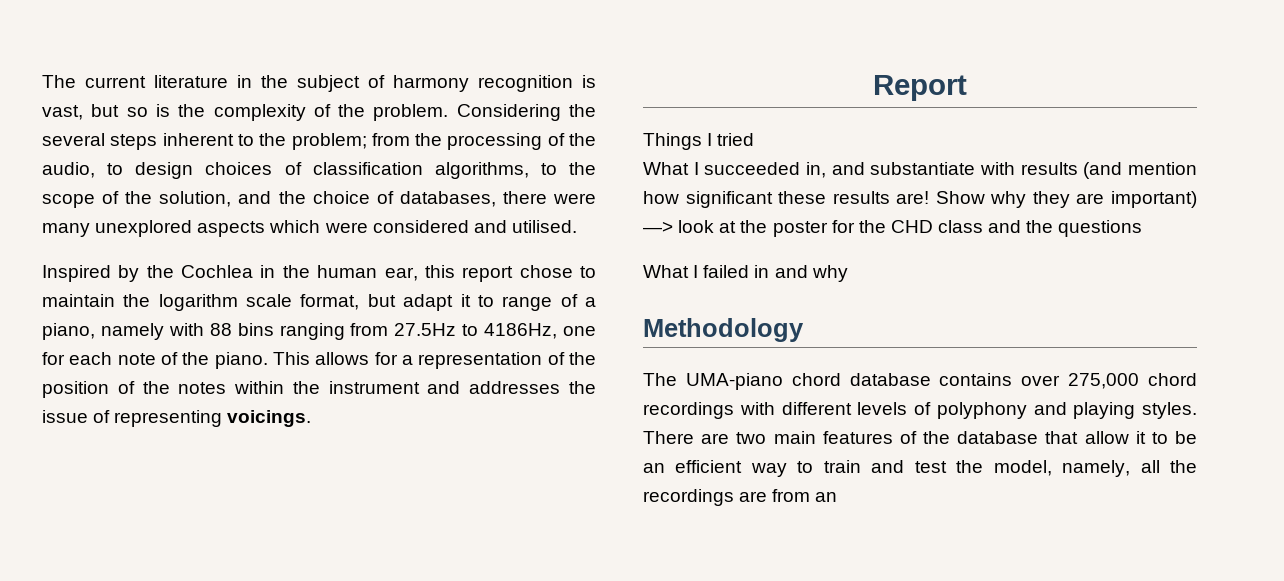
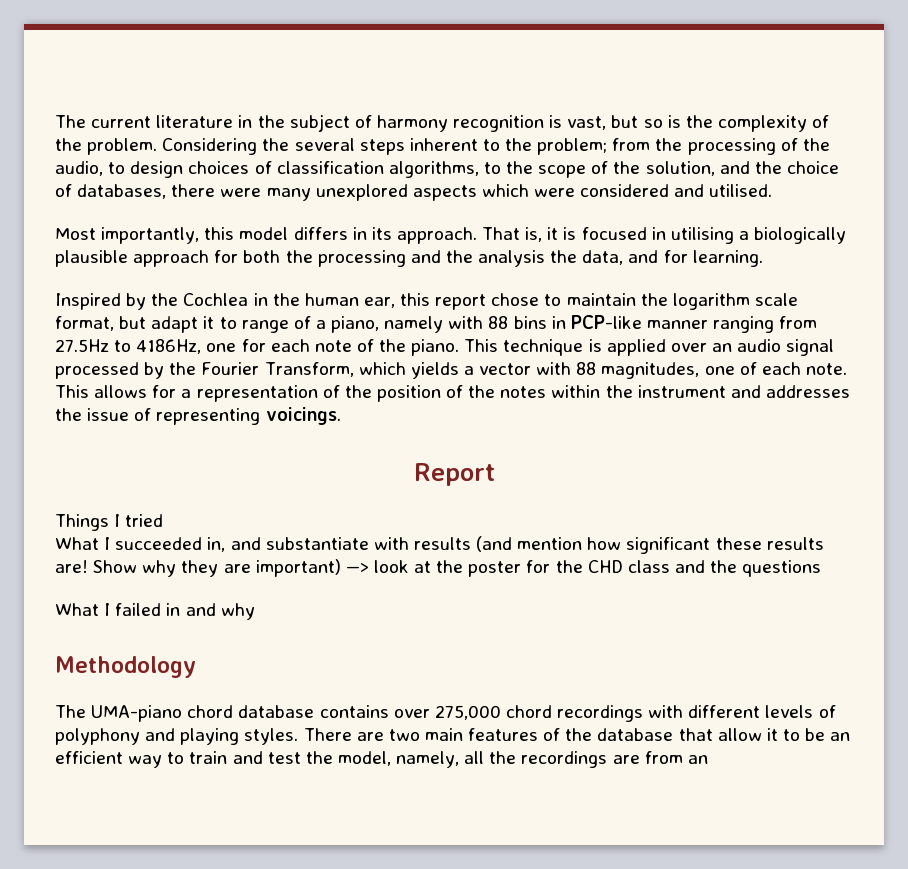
+ Most importantly, this model differs in its approach. That is, it is focused in utilising a biologically plausible approach for both the processing and the analysis the data, and for learning.
- Inspired by the Cochlea in the human ear, this report chose to maintain the logarithm scale format, but adapt it to range of a piano, namely with 88 bins ranging from 27.5Hz to 4186Hz, one for each note of the piano.
+ Inspired by the Cochlea in the human ear, this report chose to maintain the logarithm scale format, but adapt it to range of a piano, namely with 88 bins in PCP-like manner ranging from 27.5Hz to 4186Hz, one for each note of the piano.
- This allows for a representation of the position of the notes within the instrument and addresses the issue of representing voicings.
+ This technique is applied over an audio signal processed by the Fourier Transform, which yields a vector with 88 magnitudes, one of each note. This allows for a representation of the position of the notes within the instrument and addresses the issue of representing voicings.

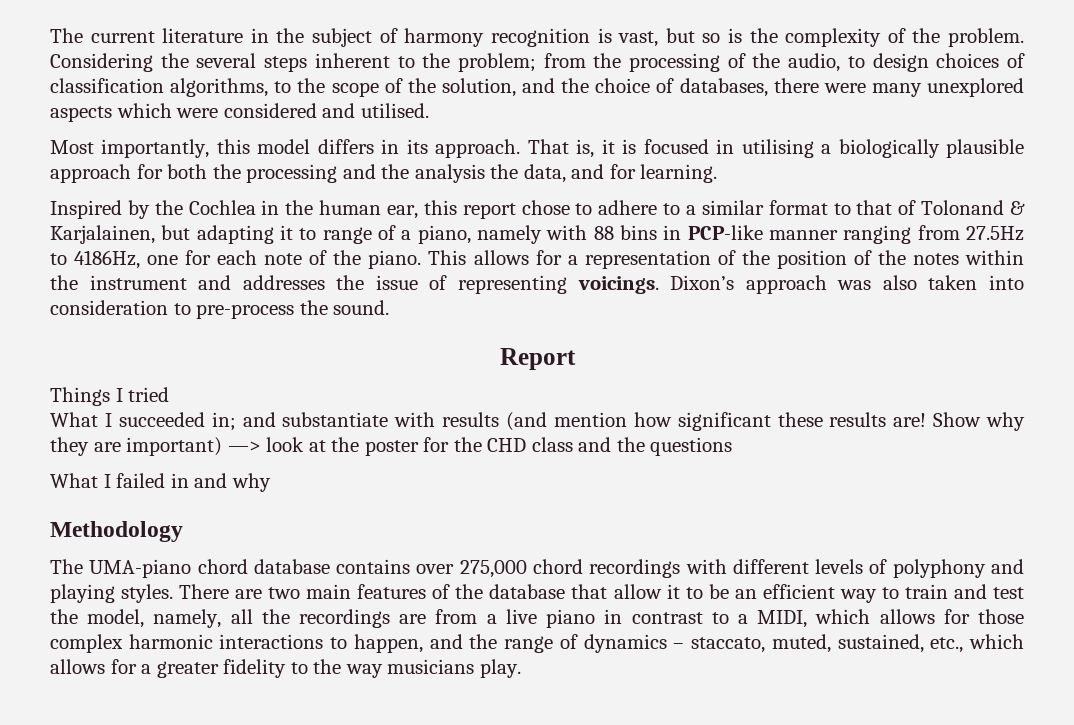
- Inspired by the Cochlea in the human ear, this report chose to maintain the logarithm scale format, but adapt it to range of a piano, namely with 88 bins in PCP-like manner ranging from 27.5Hz to 4186Hz, one for each note of the piano.
+ Inspired by the Cochlea in the human ear, this report chose to adhere to a similar format to that of Tolonand & Karjalainen, but adapting it to range of a piano, namely with 88 bins in PCP-like manner ranging from 27.5Hz to 4186Hz, one for each note of the piano.
- This technique is applied over an audio signal processed by the Fourier Transform, which yields a vector with 88 magnitudes, one of each note. This allows for a representation of the position of the notes within the instrument and addresses the issue of representing voicings.
+ This allows for a representation of the position of the notes within the instrument and addresses the issue of representing voicings. Dixon’s approach was also taken into consideration to pre-process the sound.
- What I succeeded in, and substantiate with results (and mention how significant these results are!
+ What I succeeded in; and substantiate with results (and mention how significant these results are!
- There are two main features of the database that allow it to be an efficient way to train and test the model, namely, all the recordings are from an
+ There are two main features of the database that allow it to be an efficient way to train and test the model, namely, all the recordings are from a live piano in contrast to a MIDI, which allows for those complex harmonic interactions to happen, and the range of dynamics – staccato, muted, sustained, etc., which allows for a greater fidelity to the way musicians play.

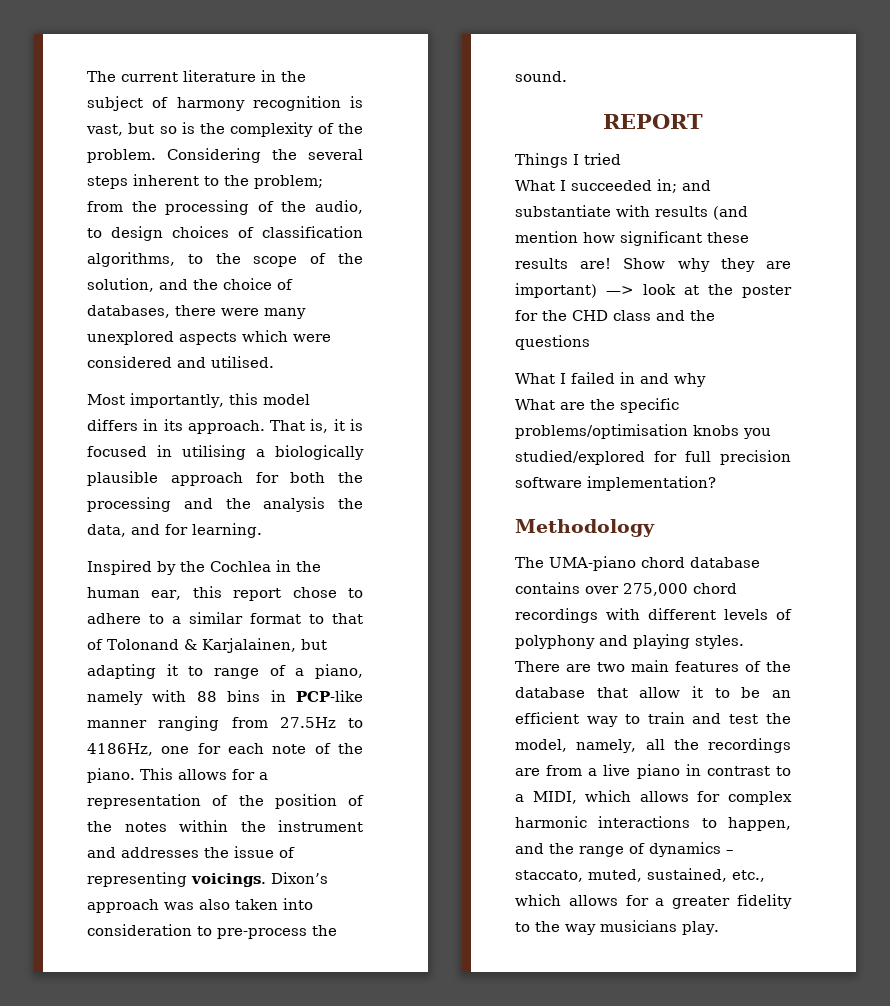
- Report
+ REPORT
+ What are the specific problems/optimisation knobs you studied/explored for full precision software implementation?
- There are two main features of the database that allow it to be an efficient way to train and test the model, namely, all the recordings are from a live piano in contrast to a MIDI, which allows for those complex harmonic interactions to happen, and the range of dynamics – staccato, muted, sustained, etc., which allows for a greater fidelity to the way musicians play.
+ There are two main features of the database that allow it to be an efficient way to train and test the model, namely, all the recordings are from a live piano in contrast to a MIDI, which allows for complex harmonic interactions to happen, and the range of dynamics – staccato, muted, sustained, etc., which allows for a greater fidelity to the way musicians play.

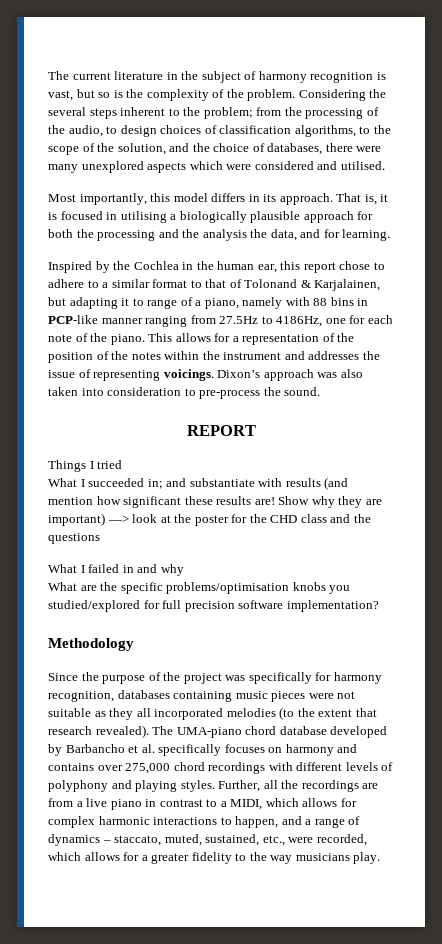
- The UMA-piano chord database contains over 275,000 chord recordings with different levels of polyphony and playing styles.
+ Since the purpose of the project was specifically for harmony recognition, databases containing music pieces were not suitable as they all incorporated melodies (to the extent that research revealed). The UMA-piano chord database developed by Barbancho et al. specifically focuses on harmony and contains over 275,000 chord recordings with different levels of polyphony and playing styles.
- There are two main features of the database that allow it to be an efficient way to train and test the model, namely, all the recordings are from a live piano in contrast to a MIDI, which allows for complex harmonic interactions to happen, and the range of dynamics – staccato, muted, sustained, etc., which allows for a greater fidelity to the way musicians play.
+ Further, all the recordings are from a live piano in contrast to a MIDI, which allows for complex harmonic interactions to happen, and a range of dynamics – staccato, muted, sustained, etc., were recorded, which allows for a greater fidelity to the way musicians play.

